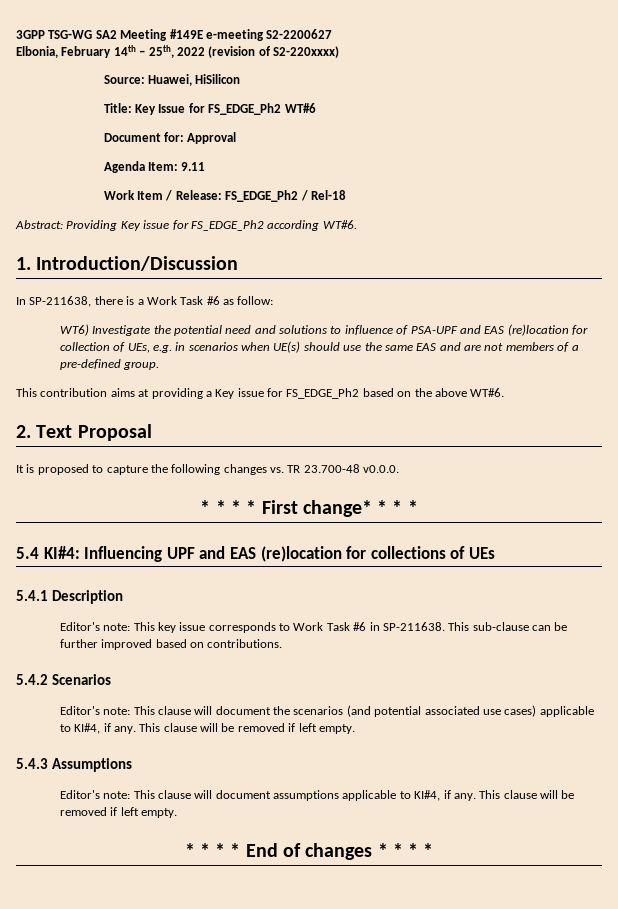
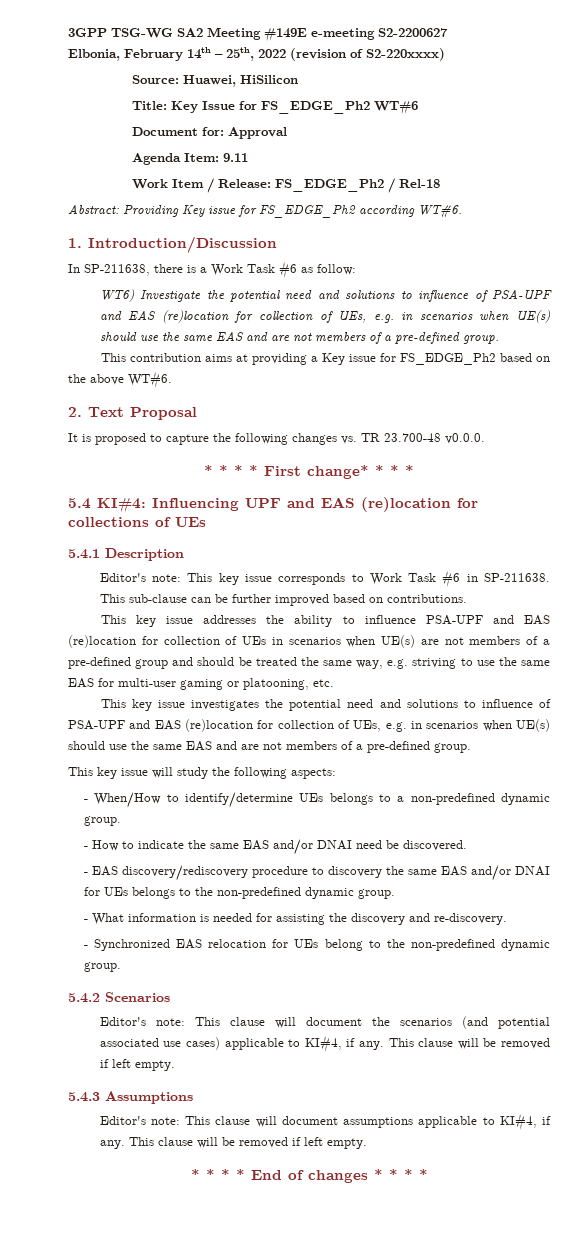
+ This key issue addresses the ability to influence PSA-UPF and EAS (re)location for collection of UEs in scenarios when UE(s) are not members of a pre-defined group and should be treated the same way, e.g. striving to use the same EAS for multi-user gaming or platooning, etc.
+ This key issue investigates the potential need and solutions to influence of PSA-UPF and EAS (re)location for collection of UEs, e.g. in scenarios when UE(s) should use the same EAS and are not members of a pre-defined group.
+ This key issue will study the following aspects:
+ - When/How to identify/determine UEs belongs to a non-predefined dynamic group.
+ - How to indicate the same EAS and/or DNAI need be discovered.
+ - EAS discovery/rediscovery procedure to discovery the same EAS and/or DNAI for UEs belongs to the non-predefined dynamic group.
+ - What information is needed for assisting the discovery and re-discovery.
+ - Synchronized EAS relocation for UEs belong to the non-predefined dynamic group.

